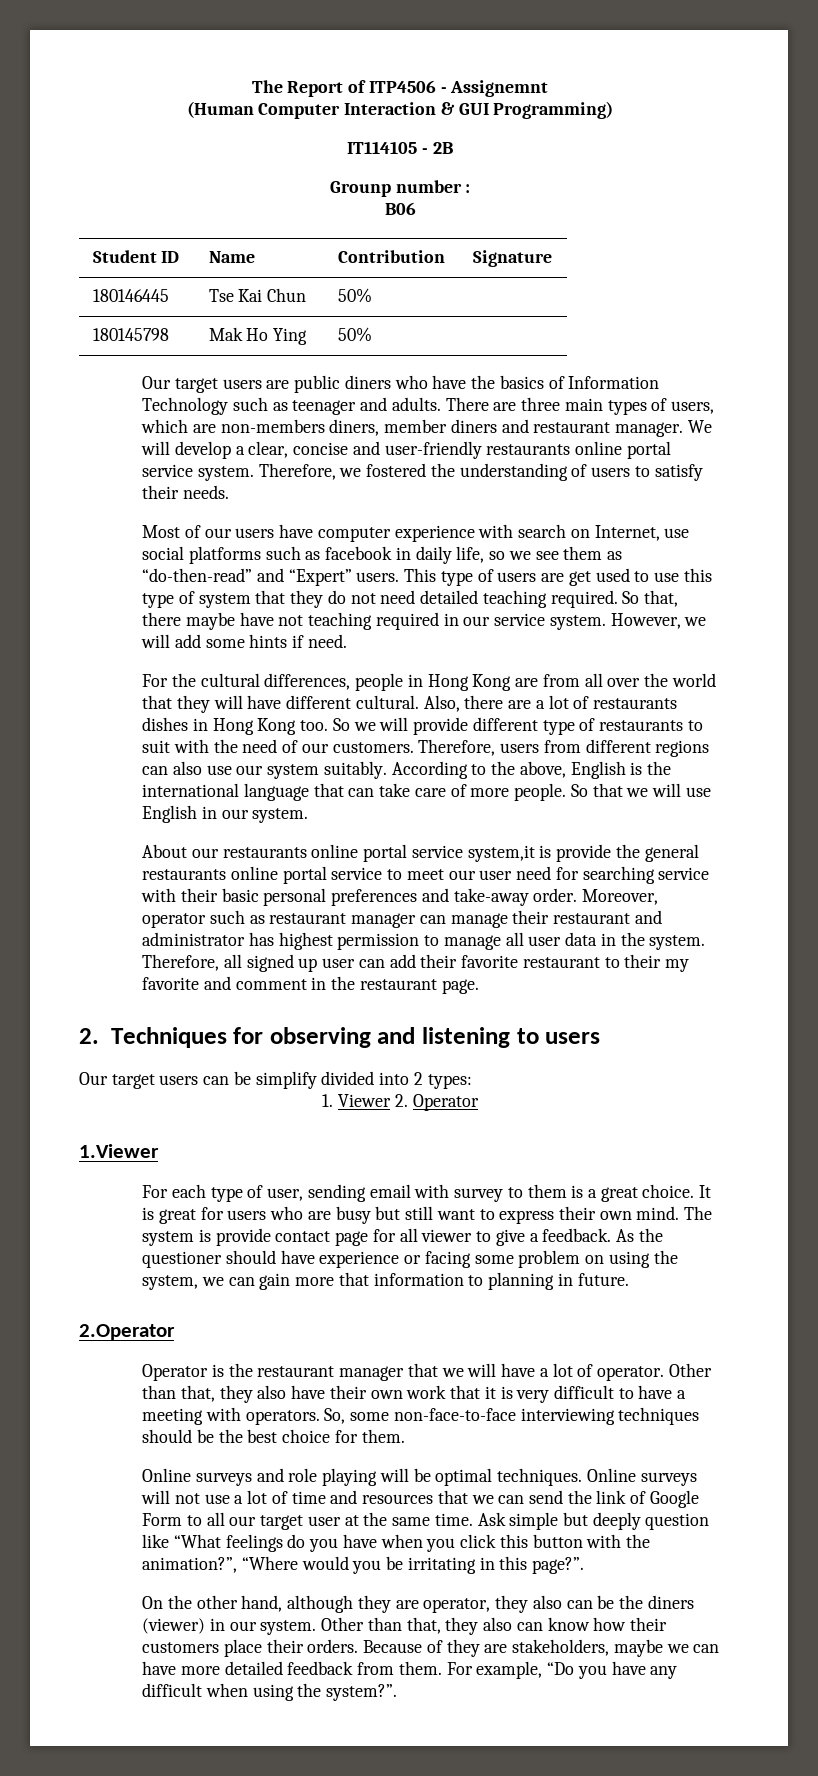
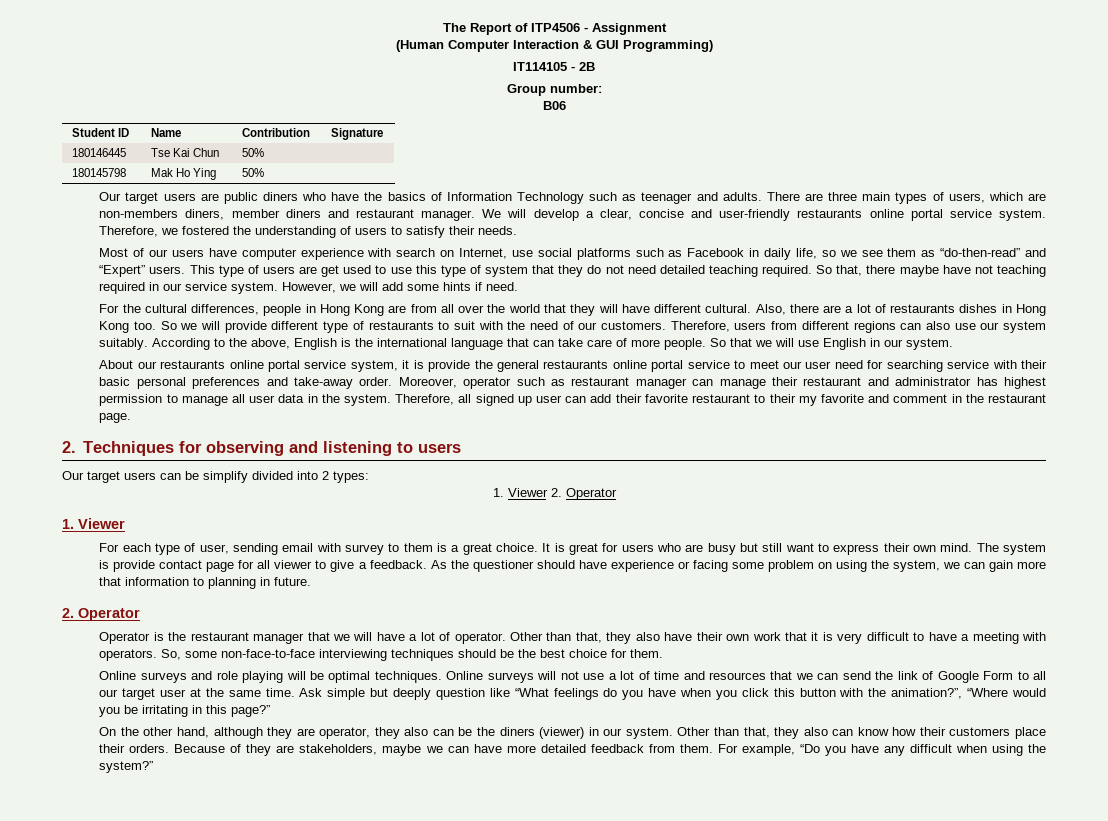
- The Report of ITP4506 - Assignemnt
+ The Report of ITP4506 - Assignment
- Grounp number :
+ Group number:
- Most of our users have computer experience with search on Internet, use social platforms such as facebook in daily life, so we see them as “do-then-read” and “Expert” users.
+ Most of our users have computer experience with search on Internet, use social platforms such as Facebook in daily life, so we see them as “do-then-read” and “Expert” users.
- About our restaurants online portal service system,it is provide the general restaurants online portal service to meet our user need for searching service with their basic personal preferences and take-away order.
+ About our restaurants online portal service system, it is provide the general restaurants online portal service to meet our user need for searching service with their basic personal preferences and take-away order.
  1. Viewer 2. Operator
- 1.Viewer
+ 1. Viewer
  As the questioner should have experience or facing some problem on using the system, we can gain more that information to planning in future.
- 2.Operator
+ 2. Operator
- Ask simple but deeply question like “What feelings do you have when you click this button with the animation?”, “Where would you be irritating in this page?”.
+ Ask simple but deeply question like “What feelings do you have when you click this button with the animation?”, “Where would you be irritating in this page?”
- For example, “Do you have any difficult when using the system?”.
+ For example, “Do you have any difficult when using the system?”

